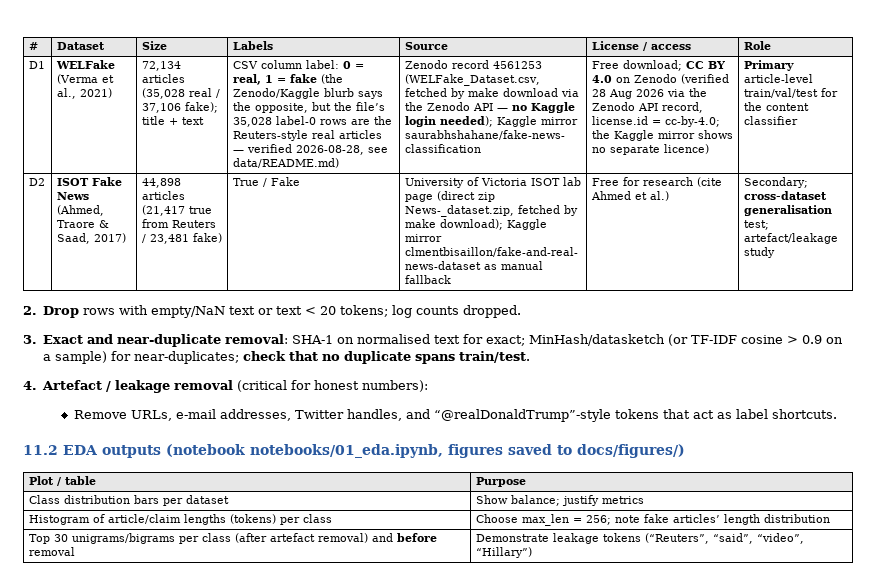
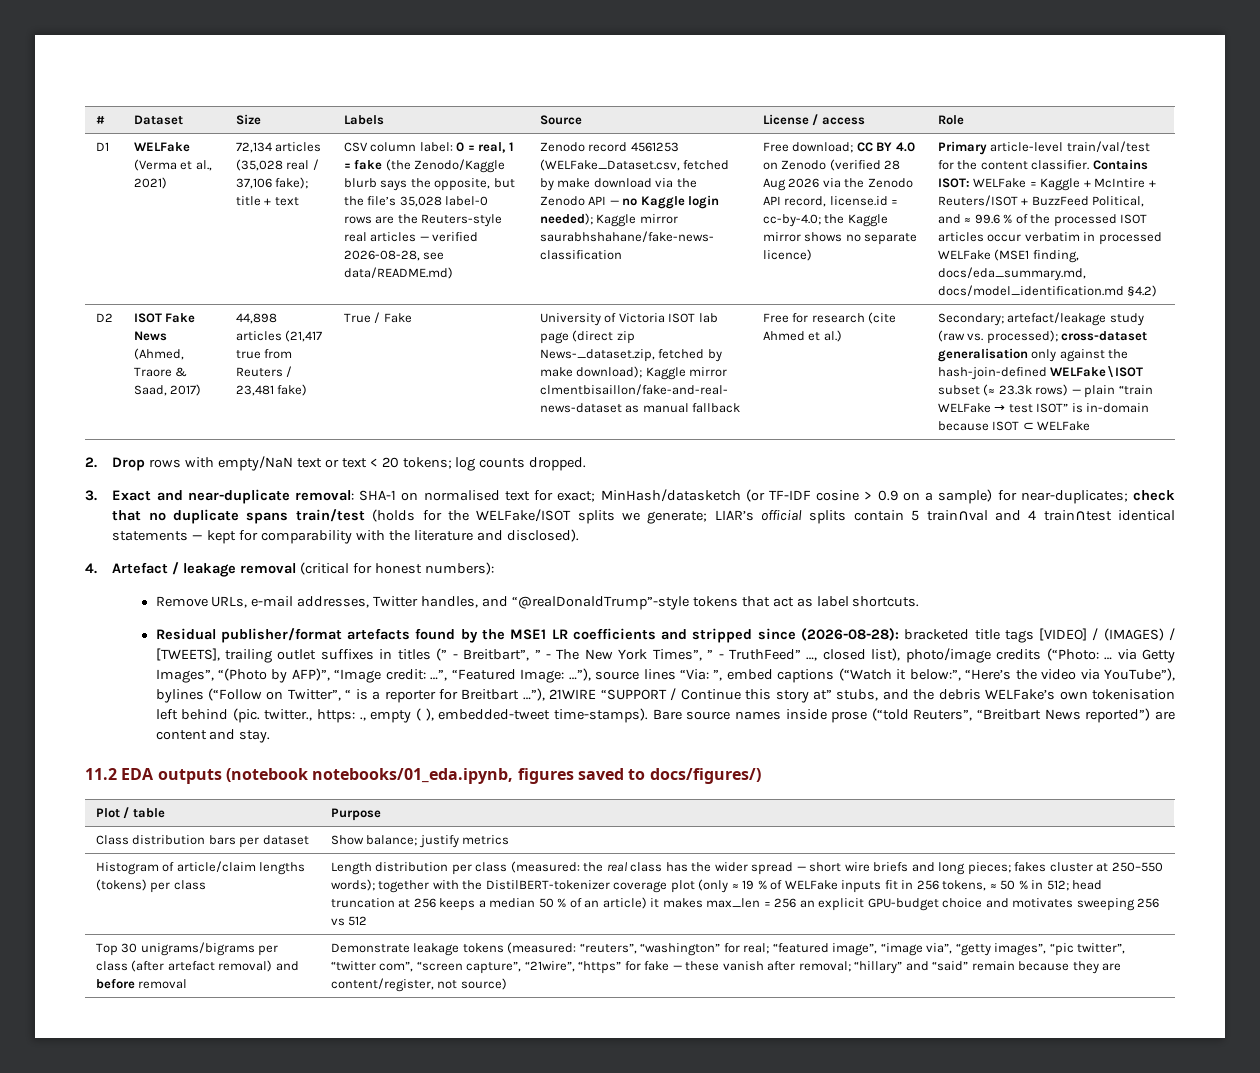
- Primary article-level train/val/test for the content classifier
+ Primary article-level train/val/test for the content classifier. Contains ISOT: WELFake = Kaggle + McIntire + Reuters/ISOT + BuzzFeed Political, and ≈ 99.6 % of the processed ISOT articles occur verbatim in processed WELFake (MSE1 finding, docs/eda_summary.md, docs/model_identification.md §4.2)
- Secondary; cross-dataset generalisation test; artefact/leakage study
+ Secondary; artefact/leakage study (raw vs. processed); cross-dataset generalisation only against the hash-join-defined WELFake∖ISOT subset (≈ 23.3k rows) — plain “train WELFake → test ISOT” is in-domain because ISOT ⊂ WELFake
- 3. Exact and near-duplicate removal: SHA-1 on normalised text for exact; MinHash/datasketch (or TF-IDF cosine > 0.9 on a sample) for near-duplicates; check that no duplicate spans train/test.
+ 3. Exact and near-duplicate removal: SHA-1 on normalised text for exact; MinHash/datasketch (or TF-IDF cosine > 0.9 on a sample) for near-duplicates; check that no duplicate spans train/test (holds for the WELFake/ISOT splits we generate; LIAR’s official splits contain 5 train∩val and 4 train∩test identical statements — kept for comparability with the literature and disclosed).
+ Residual publisher/format artefacts found by the MSE1 LR coefficients and stripped since (2026-08-28): bracketed title tags [VIDEO] / (IMAGES) / [TWEETS], trailing outlet suffixes in titles (” - Breitbart”, ” - The New York Times”, ” - TruthFeed” …, closed list), photo/image credits (“Photo: … via Getty Images”, “(Photo by AFP)”, “Image credit: …”, “Featured Image: …”), source lines “Via: ”, embed captions (“Watch it below:”, “Here’s the video via YouTube”), bylines (“Follow on Twitter”, “ is a reporter for Breitbart …”), 21WIRE “SUPPORT / Continue this story at” stubs, and the debris WELFake’s own tokenisation left behind (pic. twitter., https: ., empty ( ), embedded-tweet time-stamps). Bare source names inside prose (“told Reuters”, “Breitbart News reported”) are content and stay.
- Choose max_len = 256; note fake articles’ length distribution
+ Length distribution per class (measured: the real class has the wider spread — short wire briefs and long pieces; fakes cluster at 250–550 words); together with the DistilBERT-tokenizer coverage plot (only ≈ 19 % of WELFake inputs fit in 256 tokens, ≈ 50 % in 512; head truncation at 256 keeps a median 50 % of an article) it makes max_len = 256 an explicit GPU-budget choice and motivates sweeping 256 vs 512
- Demonstrate leakage tokens (“Reuters”, “said”, “video”, “Hillary”)
+ Demonstrate leakage tokens (measured: “reuters”, “washington” for real; “featured image”, “image via”, “getty images”, “pic twitter”, “twitter com”, “screen capture”, “21wire”, “https” for fake — these vanish after removal; “hillary” and “said” remain because they are content/register, not source)

